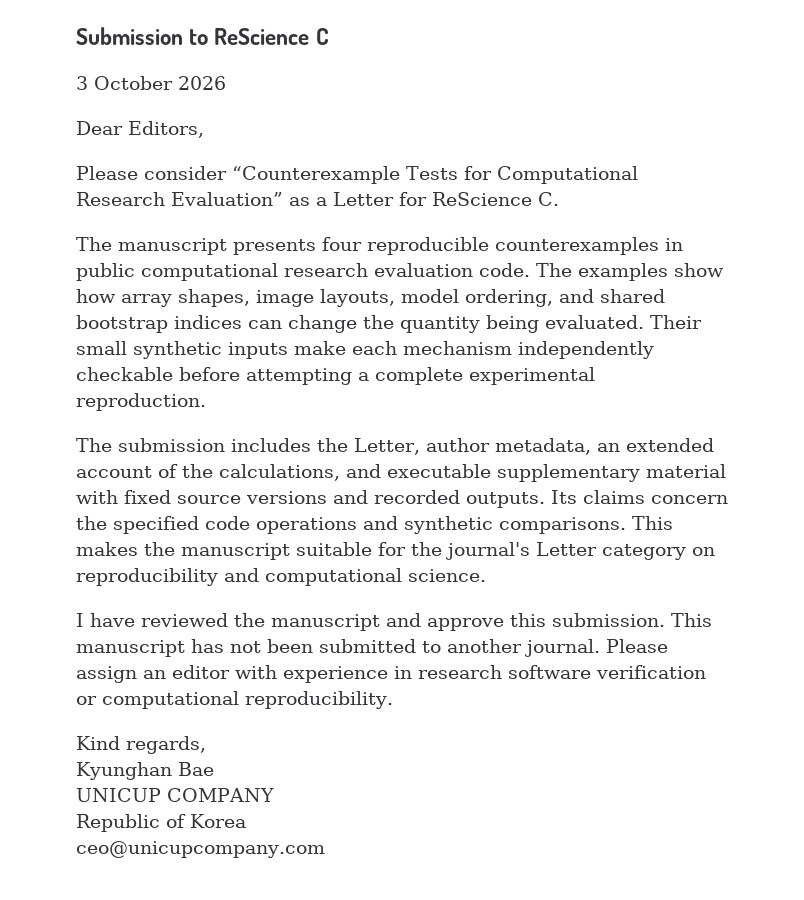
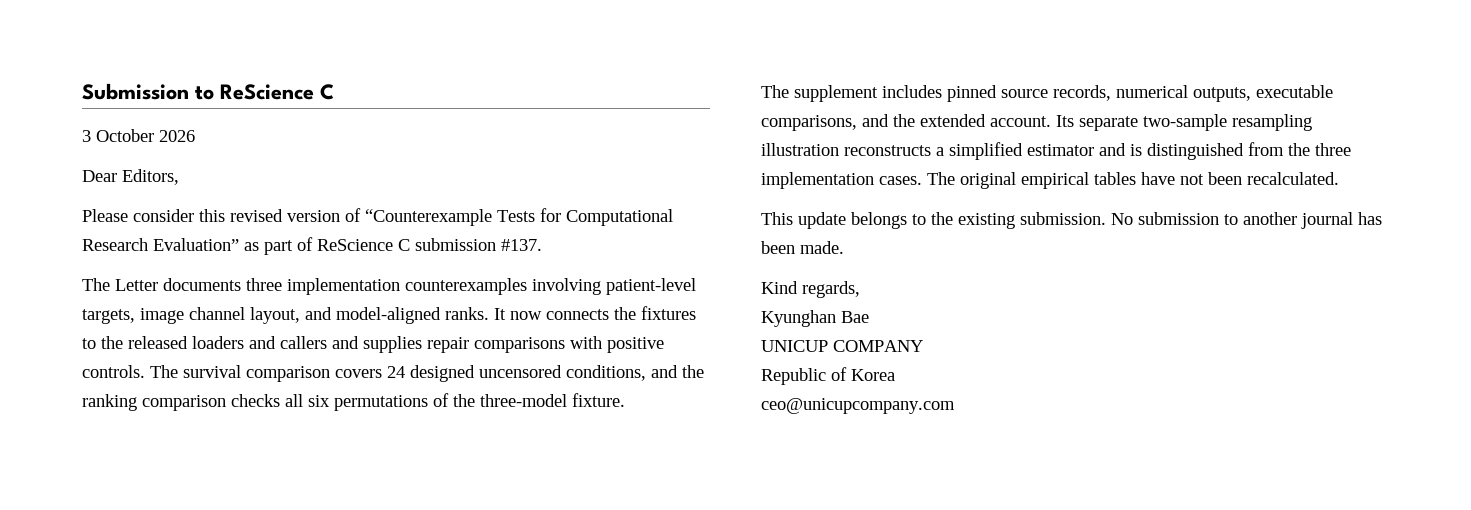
- Please consider “Counterexample Tests for Computational Research Evaluation” as a Letter for ReScience C.
- The manuscript presents four reproducible counterexamples in public computational research evaluation code. The examples show how array shapes, image layouts, model ordering, and shared bootstrap indices can change the quantity being evaluated. Their small synthetic inputs make each mechanism independently checkable before attempting a complete experimental reproduction.
- The submission includes the Letter, author metadata, an extended account of the calculations, and executable supplementary material with fixed source versions and recorded outputs. Its claims concern the specified code operations and synthetic comparisons. This makes the manuscript suitable for the journal's Letter category on reproducibility and computational science.
- I have reviewed the manuscript and approve this submission. This manuscript has not been submitted to another journal. Please assign an editor with experience in research software verification or computational reproducibility.
+ Please consider this revised version of “Counterexample Tests for Computational Research Evaluation” as part of ReScience C submission #137.
+ The Letter documents three implementation counterexamples involving patient-level targets, image channel layout, and model-aligned ranks. It now connects the fixtures to the released loaders and callers and supplies repair comparisons with positive controls. The survival comparison covers 24 designed uncensored conditions, and the ranking comparison checks all six permutations of the three-model fixture.
+ The supplement includes pinned source records, numerical outputs, executable comparisons, and the extended account. Its separate two-sample resampling illustration reconstructs a simplified estimator and is distinguished from the three implementation cases. The original empirical tables have not been recalculated.
+ This update belongs to the existing submission. No submission to another journal has been made.

